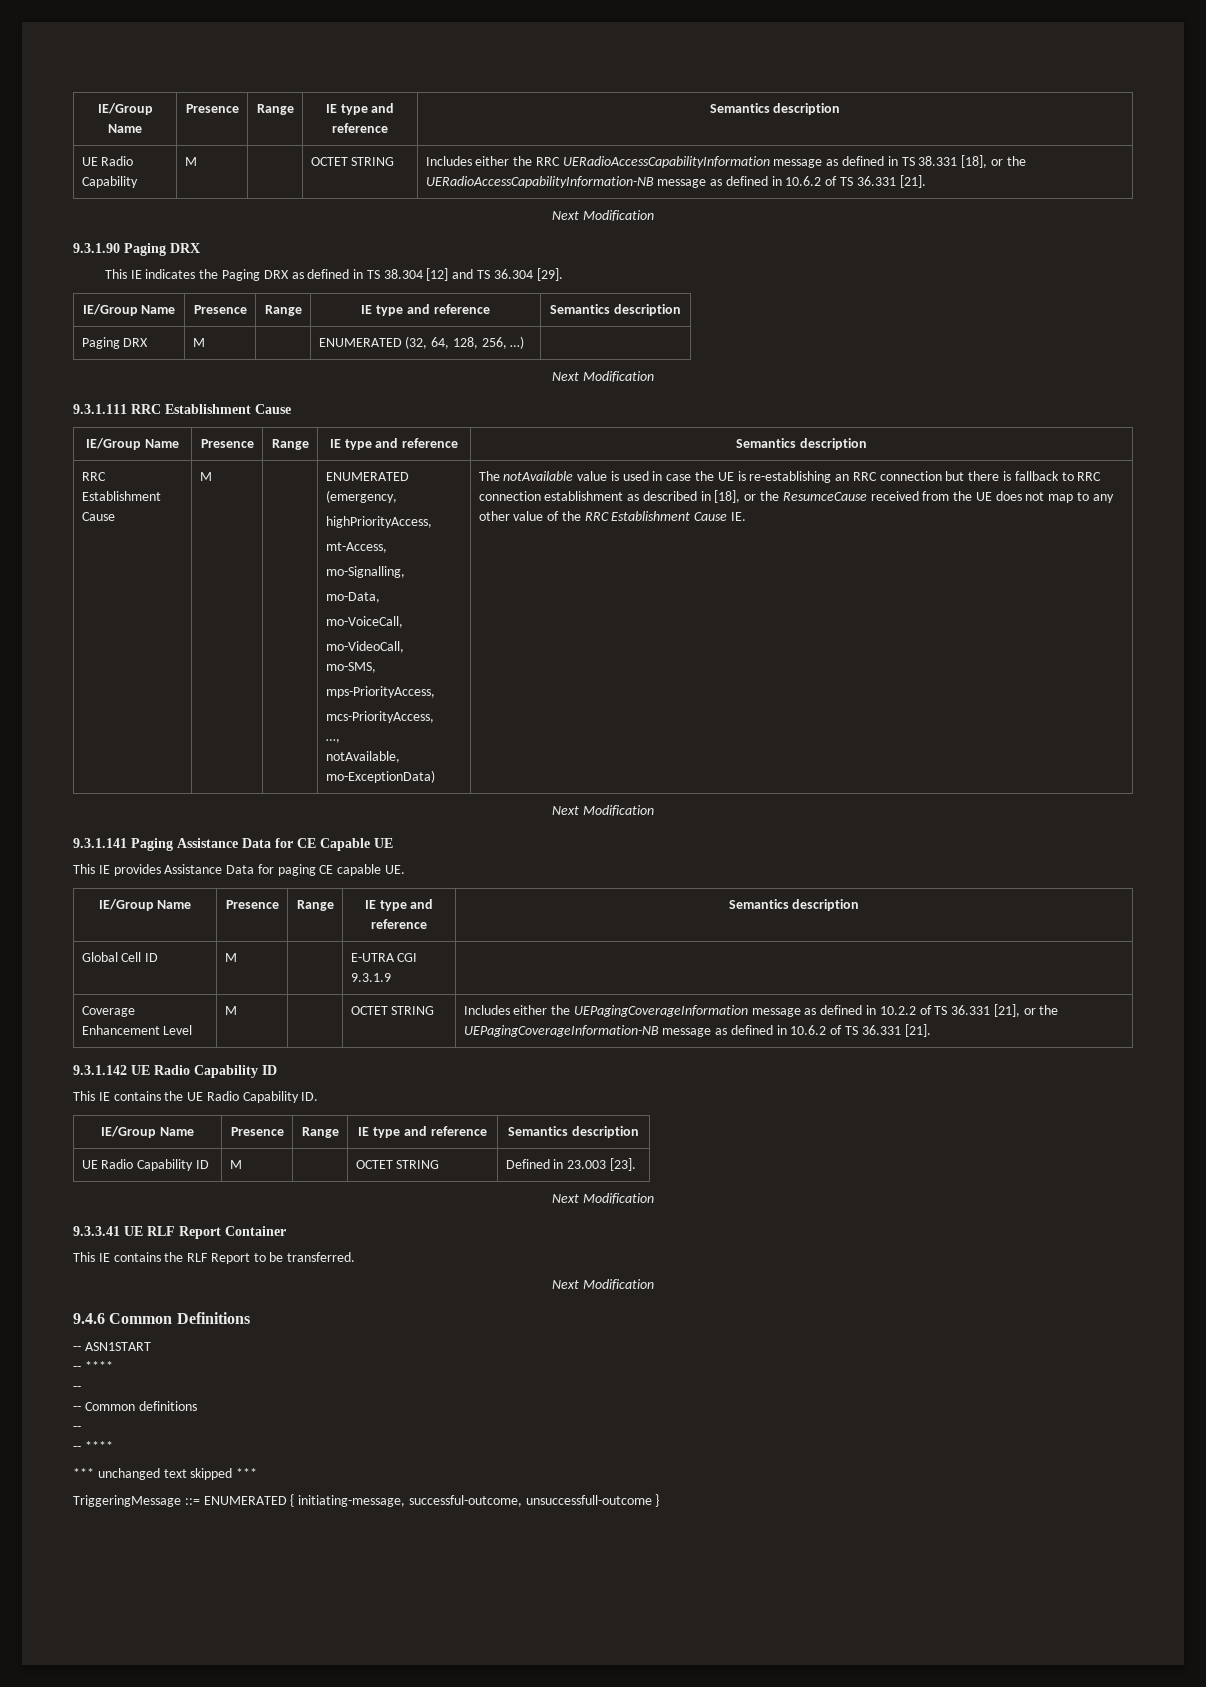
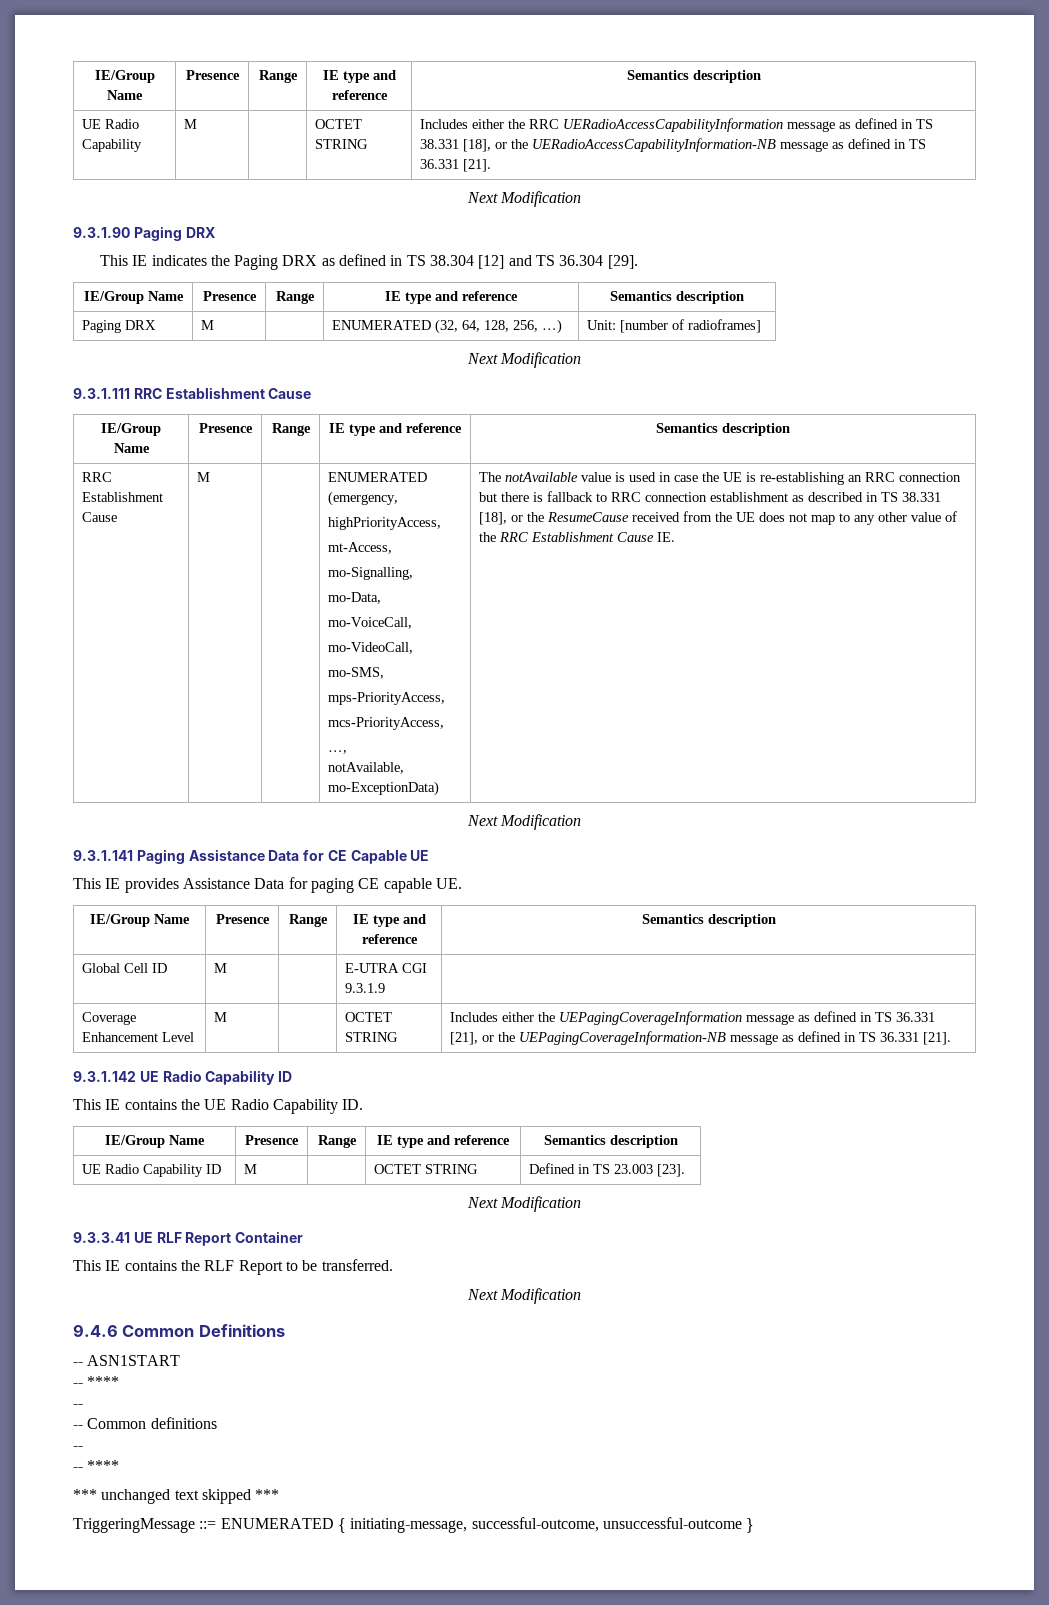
- UE Radio Capability | M | | OCTET STRING | Includes either the RRC UERadioAccessCapabilityInformation message as defined in TS 38.331 [18], or the UERadioAccessCapabilityInformation-NB message as defined in 10.6.2 of TS 36.331 [21].
+ UE Radio Capability | M | | OCTET STRING | Includes either the RRC UERadioAccessCapabilityInformation message as defined in TS 38.331 [18], or the UERadioAccessCapabilityInformation-NB message as defined in TS 36.331 [21].
- Paging DRX | M | | ENUMERATED (32, 64, 128, 256, …) |
+ Paging DRX | M | | ENUMERATED (32, 64, 128, 256, …) | Unit: [number of radioframes]
- The notAvailable value is used in case the UE is re-establishing an RRC connection but there is fallback to RRC connection establishment as described in [18], or the ResumceCause received from the UE does not map to any other value of the RRC Establishment Cause IE.
+ The notAvailable value is used in case the UE is re-establishing an RRC connection but there is fallback to RRC connection establishment as described in TS 38.331 [18], or the ResumeCause received from the UE does not map to any other value of the RRC Establishment Cause IE.
- Coverage Enhancement Level | M | | OCTET STRING | Includes either the UEPagingCoverageInformation message as defined in 10.2.2 of TS 36.331 [21], or the UEPagingCoverageInformation-NB message as defined in 10.6.2 of TS 36.331 [21].
+ Coverage Enhancement Level | M | | OCTET STRING | Includes either the UEPagingCoverageInformation message as defined in TS 36.331 [21], or the UEPagingCoverageInformation-NB message as defined in TS 36.331 [21].
- UE Radio Capability ID | M | | OCTET STRING | Defined in 23.003 [23].
+ UE Radio Capability ID | M | | OCTET STRING | Defined in TS 23.003 [23].
- TriggeringMessage ::= ENUMERATED { initiating-message, successful-outcome, unsuccessfull-outcome }
+ TriggeringMessage ::= ENUMERATED { initiating-message, successful-outcome, unsuccessful-outcome }

